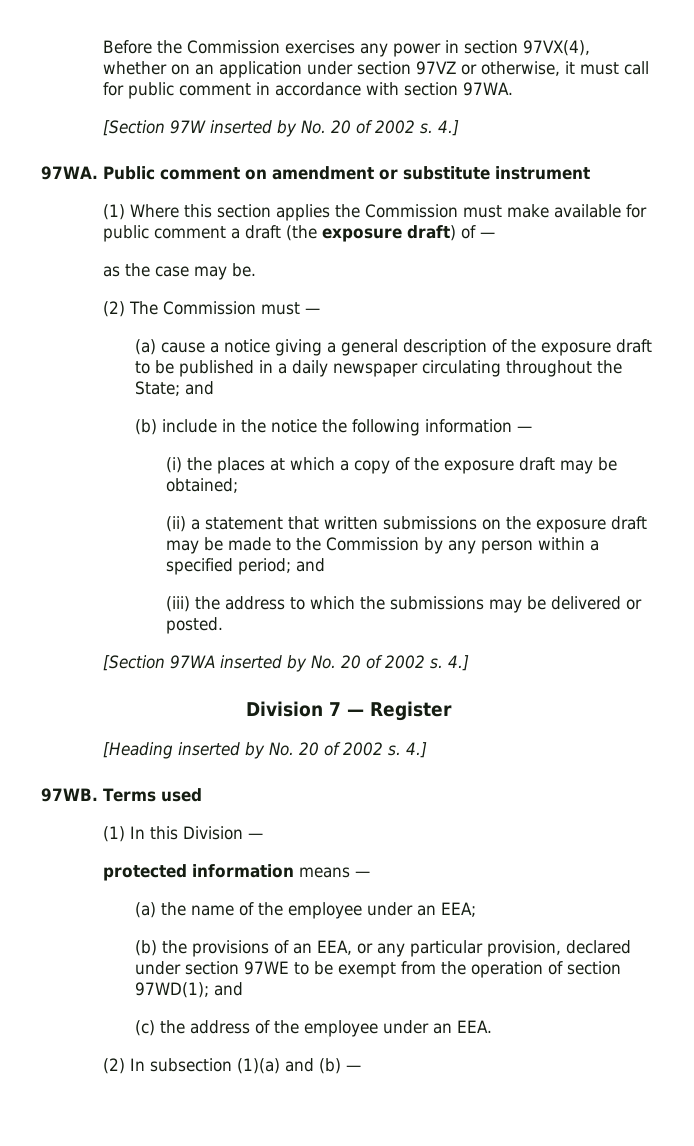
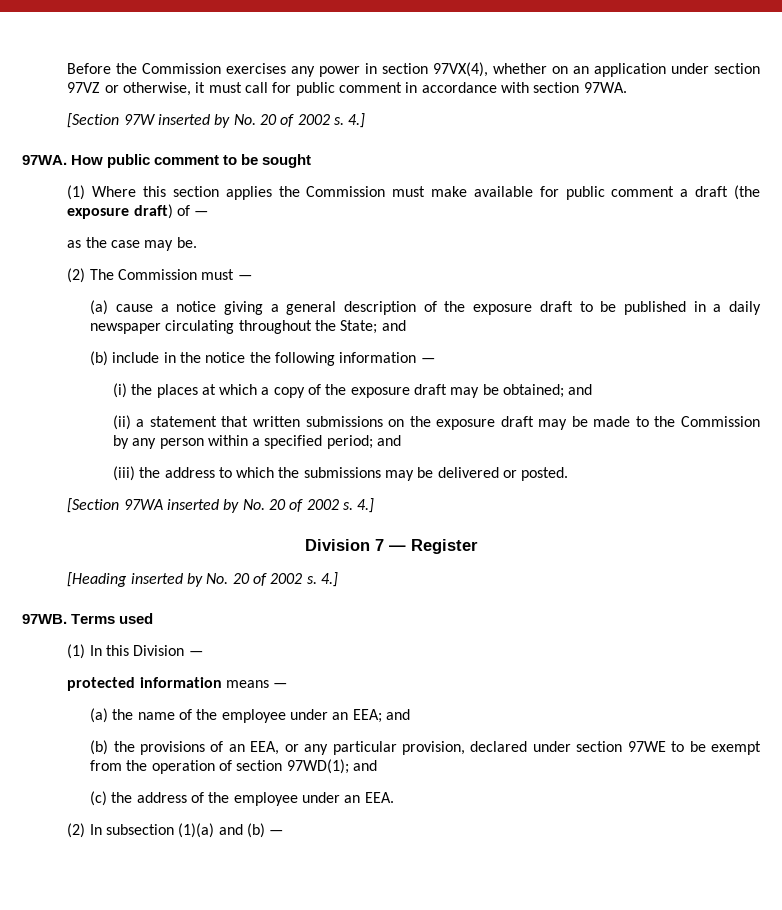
- Public comment on amendment or substitute instrument
+ How public comment to be sought
- (i) the places at which a copy of the exposure draft may be obtained;
+ (i) the places at which a copy of the exposure draft may be obtained; and
- (a) the name of the employee under an EEA;
+ (a) the name of the employee under an EEA; and

